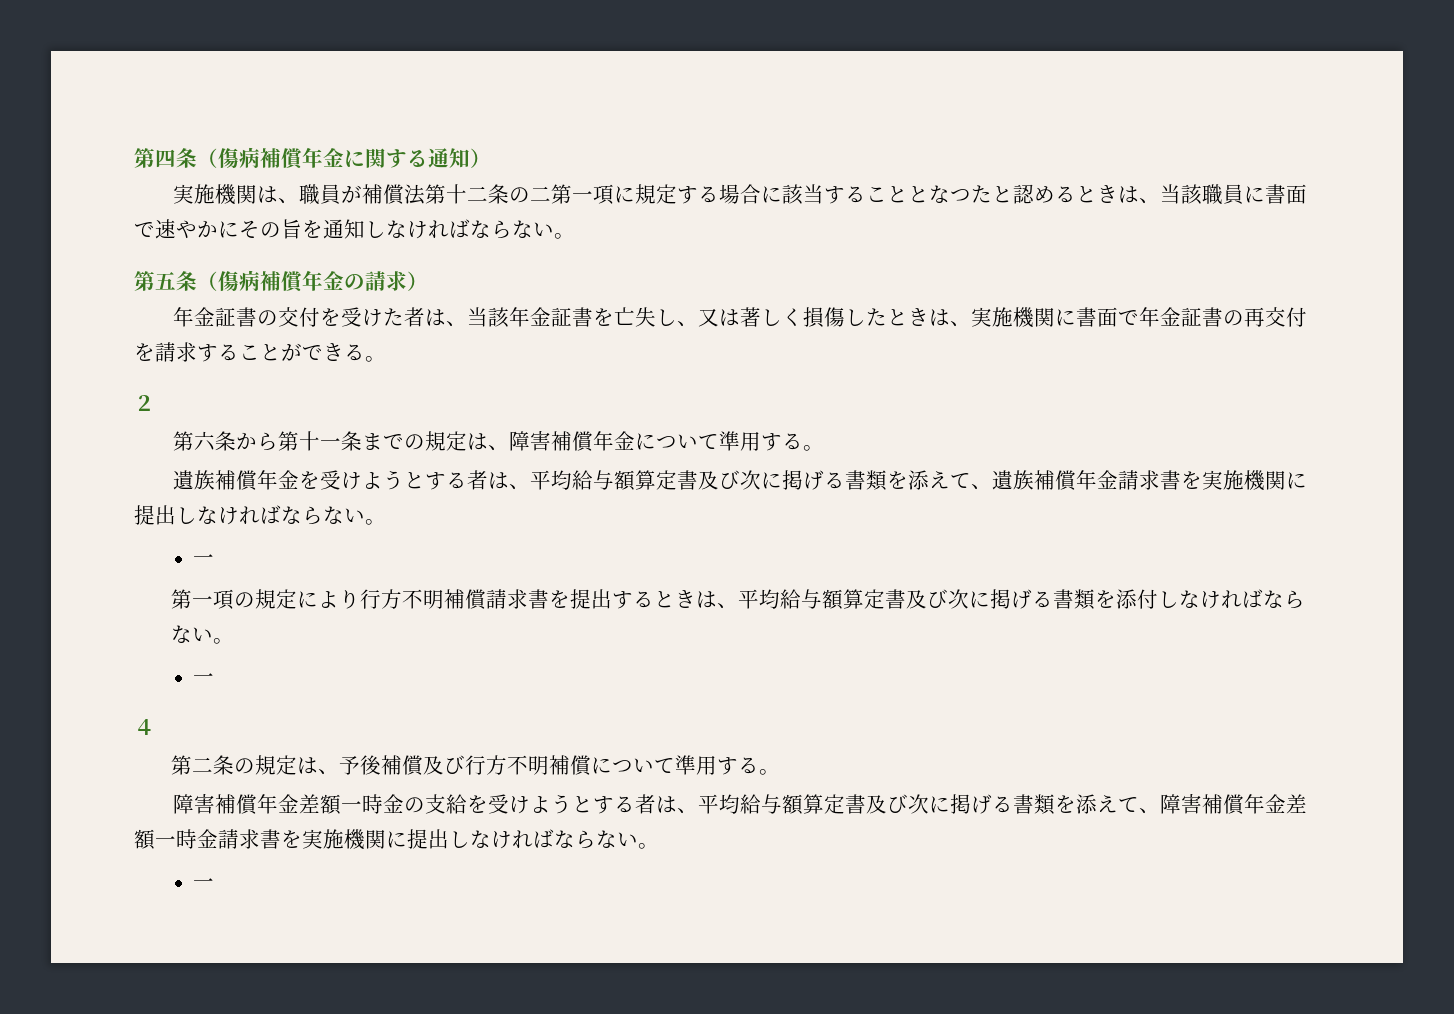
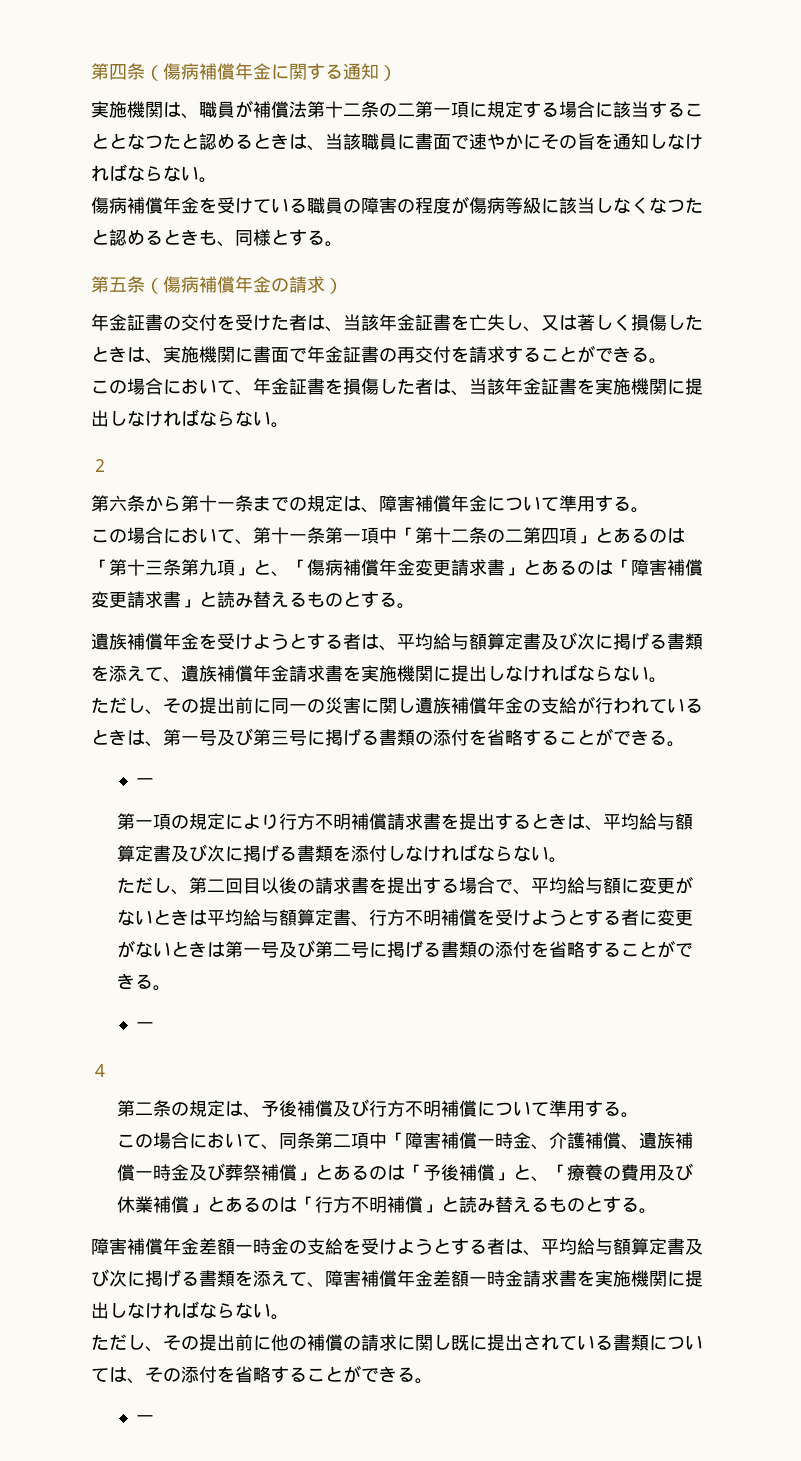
+ 傷病補償年金を受けている職員の障害の程度が傷病等級に該当しなくなつたと認めるときも、同様とする。
+ この場合において、年金証書を損傷した者は、当該年金証書を実施機関に提出しなければならない。
+ この場合において、第十一条第一項中「第十二条の二第四項」とあるのは「第十三条第九項」と、「傷病補償年金変更請求書」とあるのは「障害補償変更請求書」と読み替えるものとする。
+ ただし、その提出前に同一の災害に関し遺族補償年金の支給が行われているときは、第一号及び第三号に掲げる書類の添付を省略することができる。
+ ただし、第二回目以後の請求書を提出する場合で、平均給与額に変更がないときは平均給与額算定書、行方不明補償を受けようとする者に変更がないときは第一号及び第二号に掲げる書類の添付を省略することができる。
+ この場合において、同条第二項中「障害補償一時金、介護補償、遺族補償一時金及び葬祭補償」とあるのは「予後補償」と、「療養の費用及び休業補償」とあるのは「行方不明補償」と読み替えるものとする。
+ ただし、その提出前に他の補償の請求に関し既に提出されている書類については、その添付を省略することができる。

